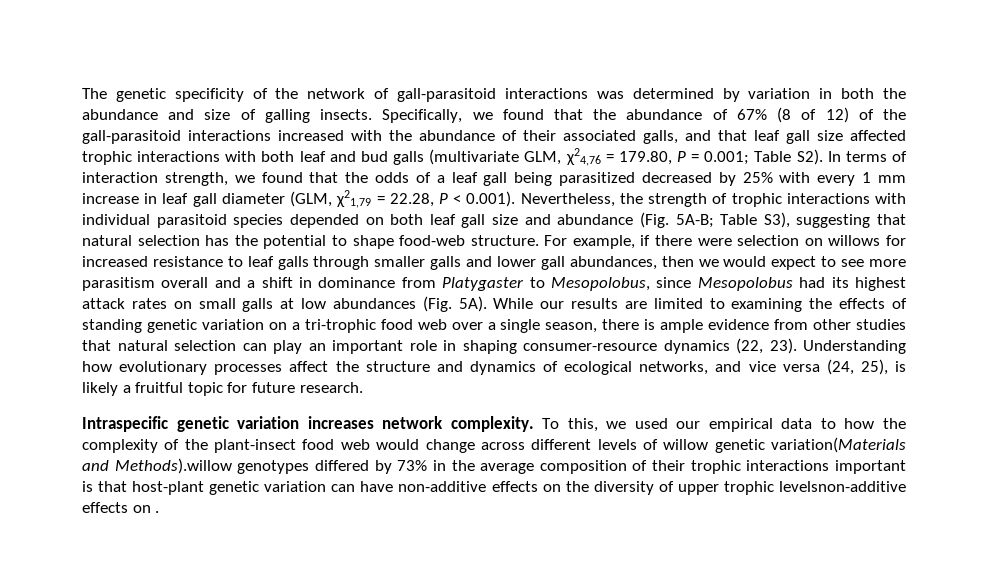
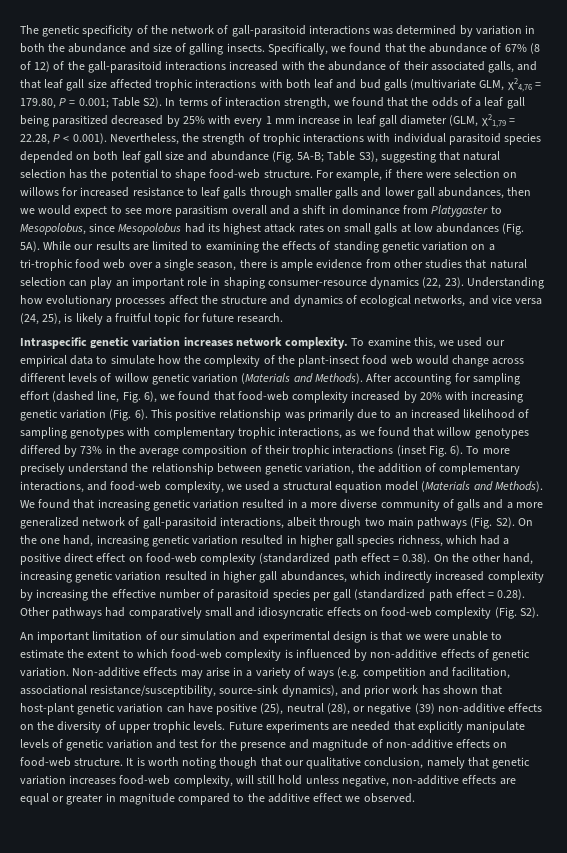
- To this, we used our empirical data to how the complexity of the plant-insect food web would change across different levels of willow genetic variation(Materials and Methods).willow genotypes differed by 73% in the average composition of their trophic interactions important is that host-plant genetic variation can have non-additive effects on the diversity of upper trophic levelsnon-additive effects on .
+ To examine this, we used our empirical data to simulate how the complexity of the plant-insect food web would change across different levels of willow genetic variation (Materials and Methods). After accounting for sampling effort (dashed line, Fig. 6), we found that food-web complexity increased by 20% with increasing genetic variation (Fig. 6). This positive relationship was primarily due to an increased likelihood of sampling genotypes with complementary trophic interactions, as we found that willow genotypes differed by 73% in the average composition of their trophic interactions (inset Fig. 6). To more precisely understand the relationship between genetic variation, the addition of complementary interactions, and food-web complexity, we used a structural equation model (Materials and Methods). We found that increasing genetic variation resulted in a more diverse community of galls and a more generalized network of gall-parasitoid interactions, albeit through two main pathways (Fig. S2). On the one hand, increasing genetic variation resulted in higher gall species richness, which had a positive direct effect on food-web complexity (standardized path effect = 0.38). On the other hand, increasing genetic variation resulted in higher gall abundances, which indirectly increased complexity by increasing the effective number of parasitoid species per gall (standardized path effect = 0.28). Other pathways had comparatively small and idiosyncratic effects on food-web complexity (Fig. S2).
+ An important limitation of our simulation and experimental design is that we were unable to estimate the extent to which food-web complexity is influenced by non-additive effects of genetic variation. Non-additive effects may arise in a variety of ways (e.g. competition and facilitation, associational resistance/susceptibility, source-sink dynamics), and prior work has shown that host-plant genetic variation can have positive (25), neutral (28), or negative (39) non-additive effects on the diversity of upper trophic levels. Future experiments are needed that explicitly manipulate levels of genetic variation and test for the presence and magnitude of non-additive effects on food-web structure. It is worth noting though that our qualitative conclusion, namely that genetic variation increases food-web complexity, will still hold unless negative, non-additive effects are equal or greater in magnitude compared to the additive effect we observed.

